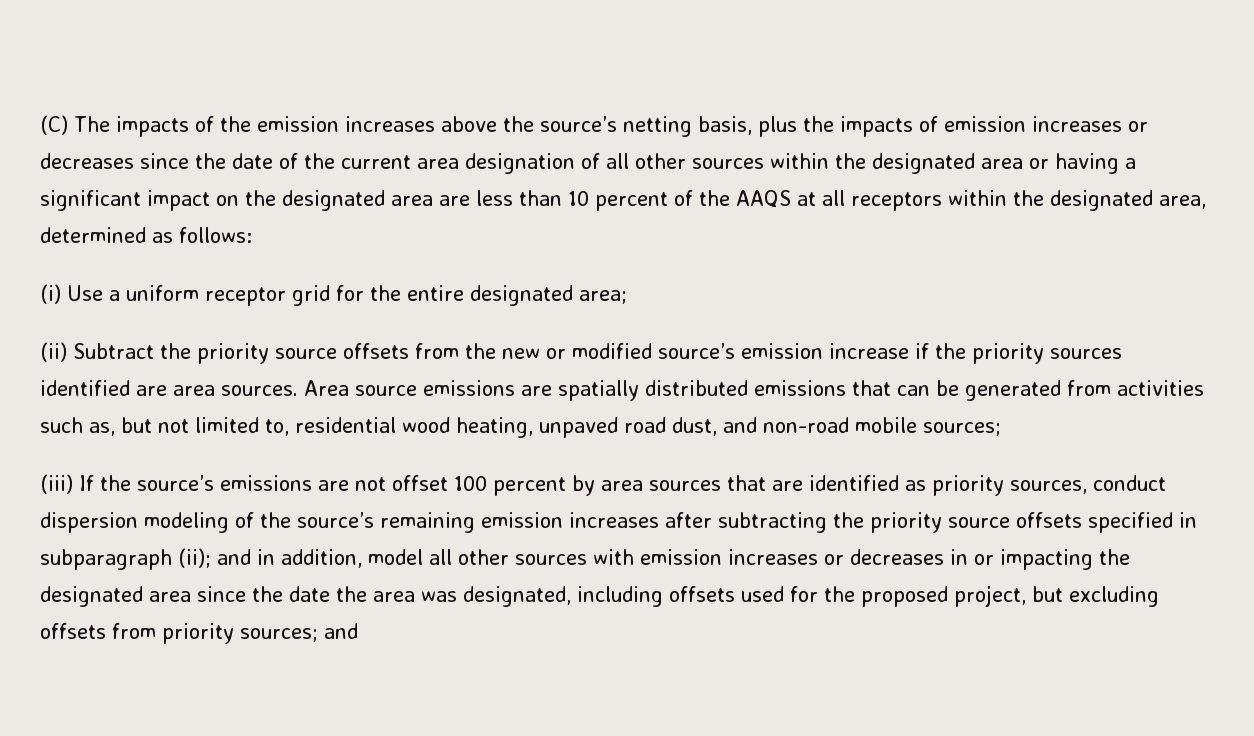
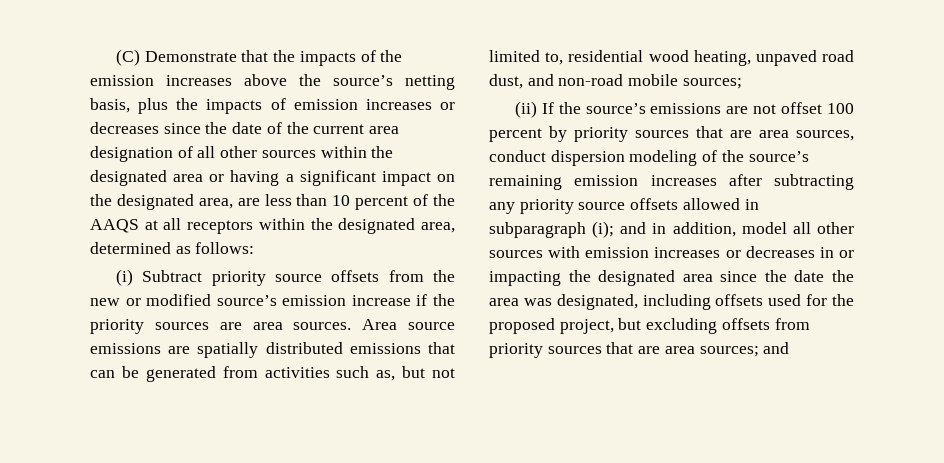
- (C) The impacts of the emission increases above the source’s netting basis, plus the impacts of emission increases or decreases since the date of the current area designation of all other sources within the designated area or having a significant impact on the designated area are less than 10 percent of the AAQS at all receptors within the designated area, determined as follows:
+ (C) Demonstrate that the impacts of the emission increases above the source’s netting basis, plus the impacts of emission increases or decreases since the date of the current area designation of all other sources within the designated area or having a significant impact on the designated area, are less than 10 percent of the AAQS at all receptors within the designated area, determined as follows:
- (i) Use a uniform receptor grid for the entire designated area;
- (ii) Subtract the priority source offsets from the new or modified source’s emission increase if the priority sources identified are area sources.
+ (i) Subtract priority source offsets from the new or modified source’s emission increase if the priority sources are area sources.
- (iii) If the source’s emissions are not offset 100 percent by area sources that are identified as priority sources, conduct dispersion modeling of the source’s remaining emission increases after subtracting the priority source offsets specified in subparagraph (ii);
+ (ii) If the source’s emissions are not offset 100 percent by priority sources that are area sources, conduct dispersion modeling of the source’s remaining emission increases after subtracting any priority source offsets allowed in subparagraph (i);
- and in addition, model all other sources with emission increases or decreases in or impacting the designated area since the date the area was designated, including offsets used for the proposed project, but excluding offsets from priority sources;
+ and in addition, model all other sources with emission increases or decreases in or impacting the designated area since the date the area was designated, including offsets used for the proposed project, but excluding offsets from priority sources that are area sources;

